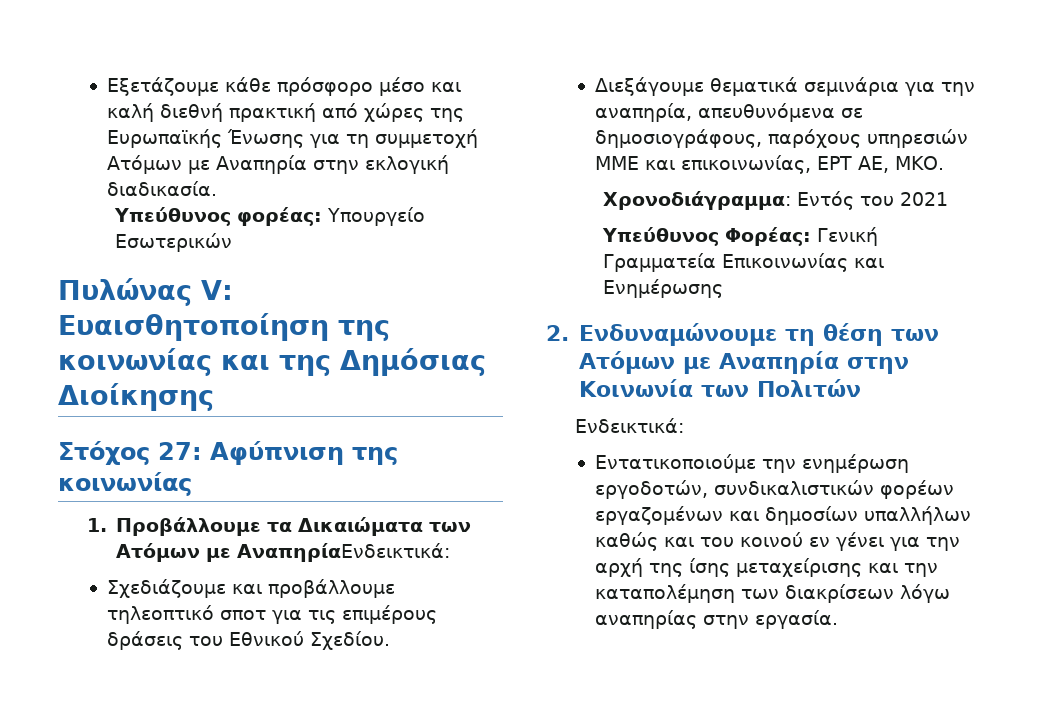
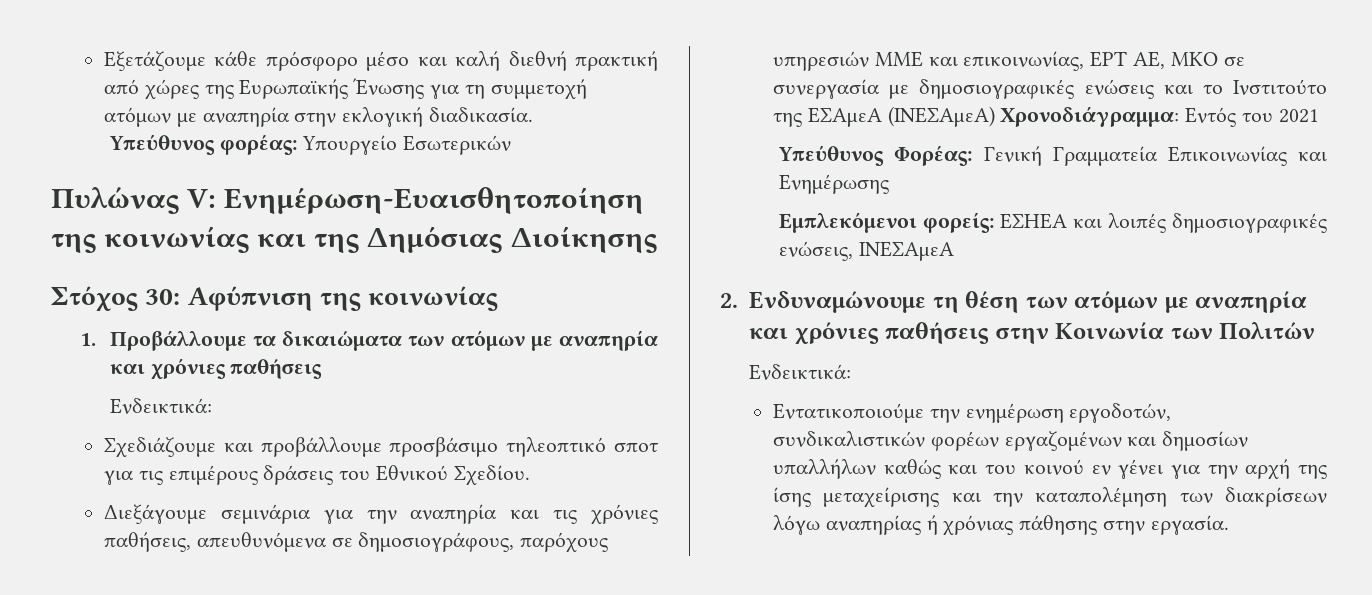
- Εξετάζουµε κάθε πρόσφορο µέσο και καλή διεθνή πρακτική από χώρες της Ευρωπαϊκής Ένωσης για τη συµµετοχή Ατόµων µε Αναπηρία στην εκλογική διαδικασία.
+ Εξετάζουµε κάθε πρόσφορο µέσο και καλή διεθνή πρακτική από χώρες της Ευρωπαϊκής Ένωσης για τη συµµετοχή ατόµων µε αναπηρία στην εκλογική διαδικασία.
- Πυλώνας V: Ευαισθητοποίηση της κοινωνίας και της Δηµόσιας Διοίκησης
+ Πυλώνας V: Ενημέρωση-Ευαισθητοποίηση της κοινωνίας και της Δηµόσιας Διοίκησης
- Στόχος 27: Αφύπνιση της κοινωνίας
+ Στόχος 30: Αφύπνιση της κοινωνίας
- 1. Προβάλλουµε τα Δικαιώµατα των Ατόµων µε ΑναπηρίαΕνδεικτικά:
+ 1. Προβάλλουµε τα δικαιώµατα των ατόµων µε αναπηρία και χρόνιες παθήσεις
+ Ενδεικτικά:
- Σχεδιάζουµε και προβάλλουµε τηλεοπτικό σποτ για τις επιµέρους δράσεις του Εθνικού Σχεδίου.
+ Σχεδιάζουµε και προβάλλουµε προσβάσιμο τηλεοπτικό σποτ για τις επιµέρους δράσεις του Εθνικού Σχεδίου.
- Διεξάγουµε θεµατικά σεµινάρια για την αναπηρία, απευθυνόµενα σε δηµοσιογράφους, παρόχους υπηρεσιών ΜΜΕ και επικοινωνίας, ΕΡΤ ΑΕ, ΜΚΟ.
- Χρονοδιάγραµµα: Εντός του 2021
+ Διεξάγουµε σεµινάρια για την αναπηρία και τις χρόνιες παθήσεις, απευθυνόµενα σε δηµοσιογράφους, παρόχους υπηρεσιών ΜΜΕ και επικοινωνίας, ΕΡΤ ΑΕ, ΜΚΟ σε συνεργασία με δημοσιογραφικές ενώσεις και το Ινστιτούτο της ΕΣΑμεΑ (ΙΝΕΣΑμεΑ) Χρονοδιάγραµµα: Εντός του 2021
+ Εμπλεκόμενοι φορείς: ΕΣΗΕΑ και λοιπές δημοσιογραφικές ενώσεις, ΙΝΕΣΑμεΑ
- 2. Ενδυναµώνουµε τη θέση των Ατόµων µε Αναπηρία στην Κοινωνία των Πολιτών
+ 2. Ενδυναµώνουµε τη θέση των ατόµων µε αναπηρία και χρόνιες παθήσεις στην Κοινωνία των Πολιτών
- Εντατικοποιούµε την ενηµέρωση εργοδοτών, συνδικαλιστικών φορέων εργαζοµένων και δηµοσίων υπαλλήλων καθώς και του κοινού εν γένει για την αρχή της ίσης µεταχείρισης και την καταπολέµηση των διακρίσεων λόγω αναπηρίας στην εργασία.
+ Εντατικοποιούµε την ενηµέρωση εργοδοτών, συνδικαλιστικών φορέων εργαζοµένων και δηµοσίων υπαλλήλων καθώς και του κοινού εν γένει για την αρχή της ίσης µεταχείρισης και την καταπολέµηση των διακρίσεων λόγω αναπηρίας ή χρόνιας πάθησης στην εργασία.

